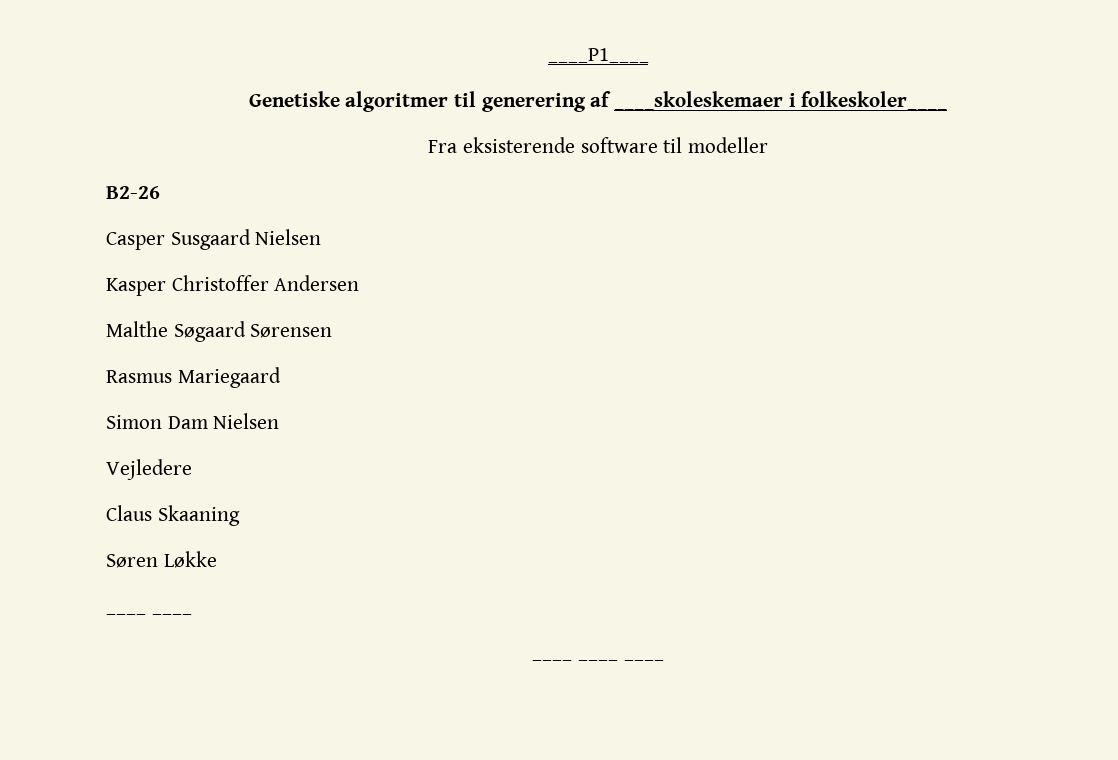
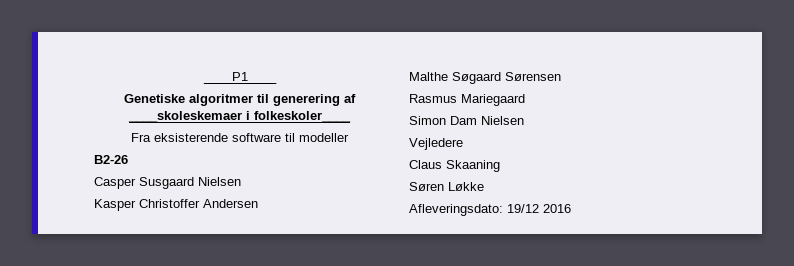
  Søren Løkke
- ____ ____
- ____ ____ ____
+ Afleveringsdato: 19/12 2016

